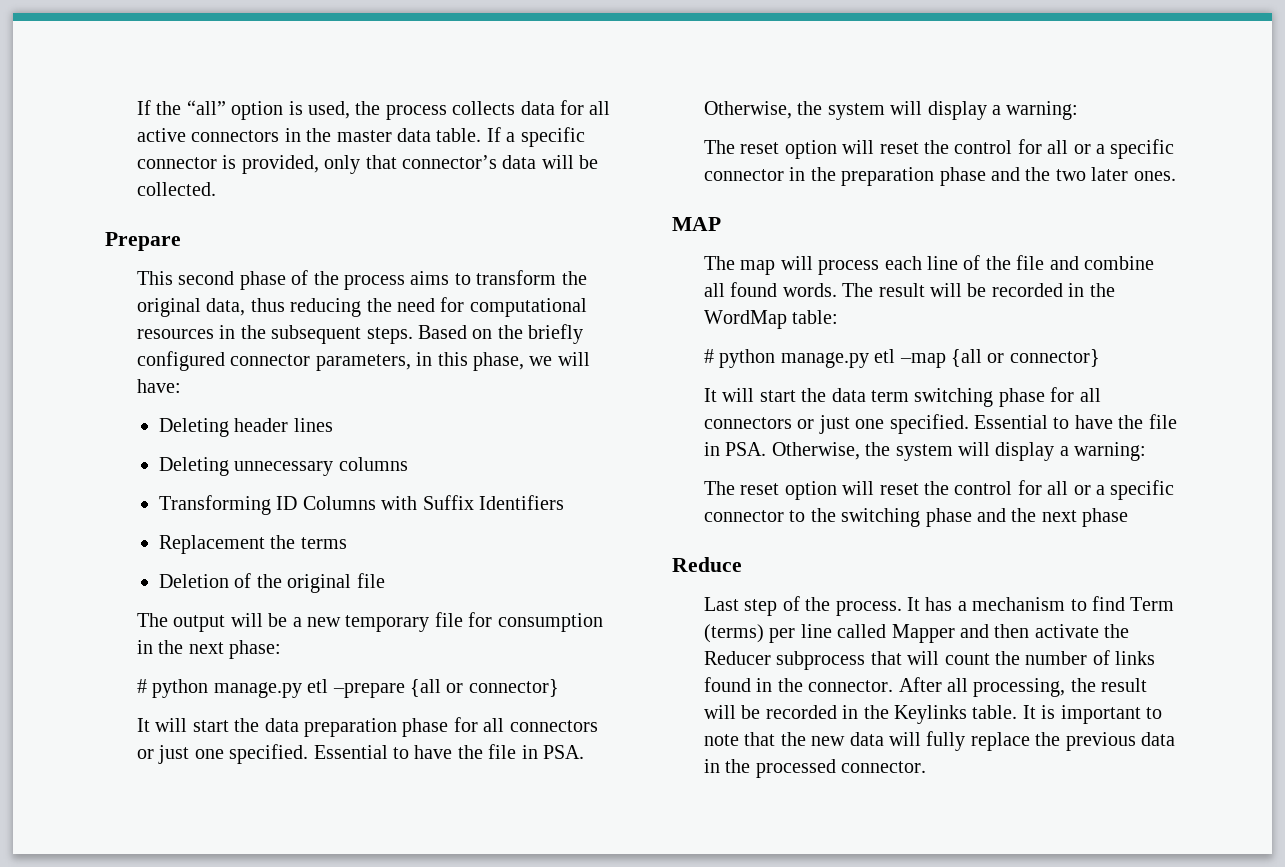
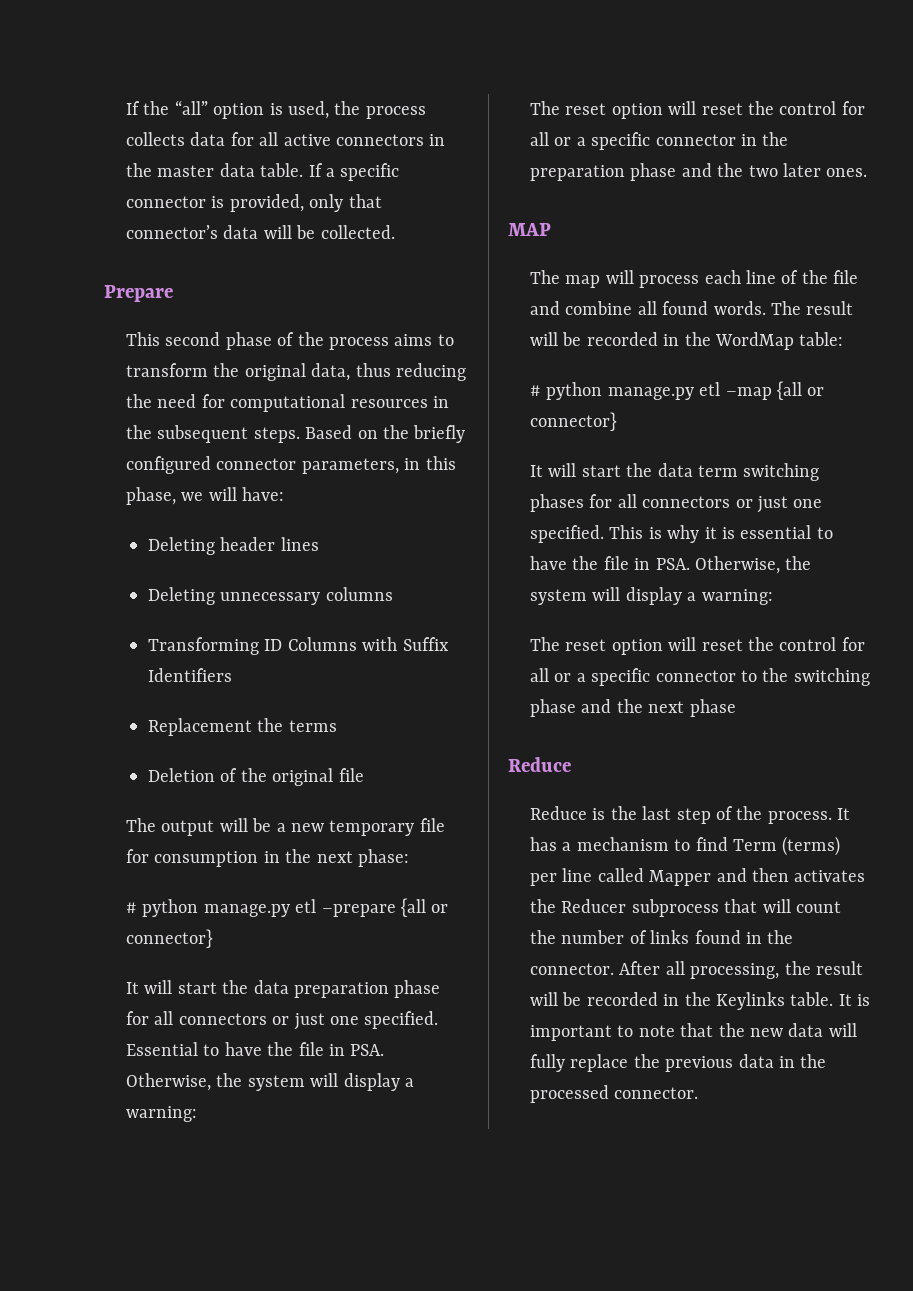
- It will start the data term switching phase for all connectors or just one specified. Essential to have the file in PSA. Otherwise, the system will display a warning:
+ It will start the data term switching phases for all connectors or just one specified. This is why it is essential to have the file in PSA. Otherwise, the system will display a warning:
- Last step of the process.
+ Reduce is the last step of the process.
- It has a mechanism to find Term (terms) per line called Mapper and then activate the Reducer subprocess that will count the number of links found in the connector.
+ It has a mechanism to find Term (terms) per line called Mapper and then activates the Reducer subprocess that will count the number of links found in the connector.

